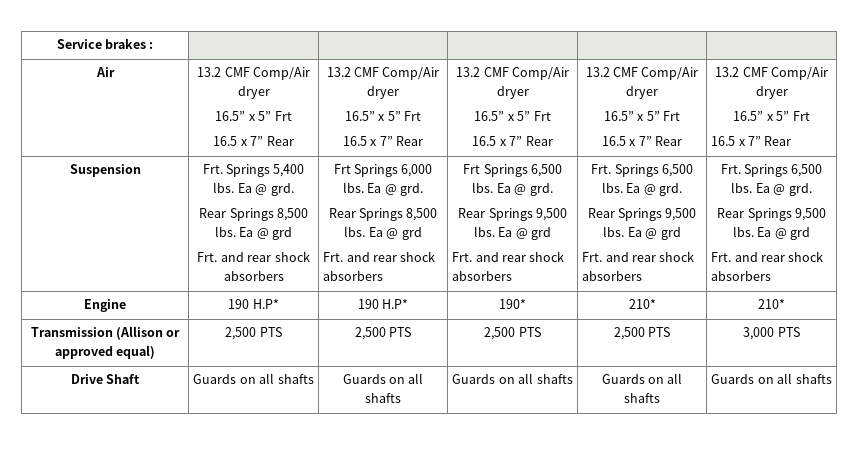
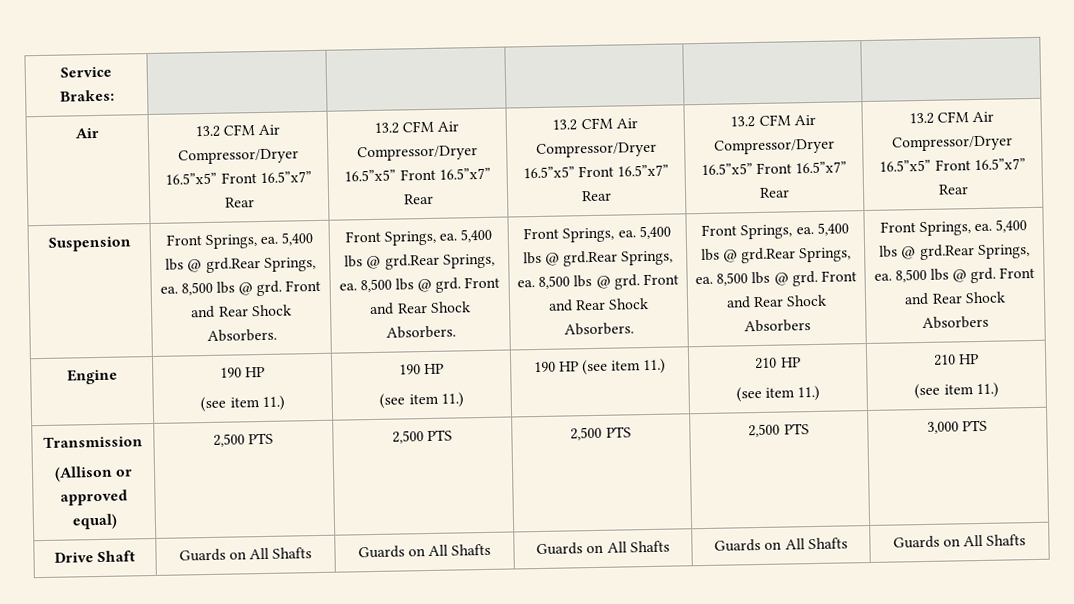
- Service brakes : | | | | |
+ Service Brakes: | | | | |
- Air | 13.2 CMF Comp/Air dryer
- 16.5” x 5” Frt
- 16.5 x 7” Rear | 13.2 CMF Comp/Air dryer
- 16.5” x 5” Frt
- 16.5 x 7” Rear | 13.2 CMF Comp/Air dryer
- 16.5” x 5” Frt
- 16.5 x 7” Rear | 13.2 CMF Comp/Air dryer
- 16.5” x 5” Frt
- 16.5 x 7” Rear | 13.2 CMF Comp/Air dryer
- 16.5” x 5” Frt
- 16.5 x 7” Rear
- Suspension | Frt. Springs 5,400 lbs. Ea @ grd.
- Rear Springs 8,500 lbs. Ea @ grd
- Frt. and rear shock absorbers | Frt Springs 6,000 lbs. Ea @ grd.
- Rear Springs 8,500 lbs. Ea @ grd
- Frt. and rear shock absorbers | Frt Springs 6,500 lbs. Ea @ grd.
- Rear Springs 9,500 lbs. Ea @ grd
- Frt. and rear shock absorbers | Frt. Springs 6,500 lbs. Ea @ grd.
- Rear Springs 9,500 lbs. Ea @ grd
- Frt. and rear shock absorbers | Frt. Springs 6,500 lbs. Ea @ grd.
- Rear Springs 9,500 lbs. Ea @ grd
- Frt. and rear shock absorbers
- Engine | 190 H.P* | 190 H.P* | 190* | 210* | 210*
+ Air | 13.2 CFM Air Compressor/Dryer 16.5”x5” Front 16.5”x7” Rear | 13.2 CFM Air Compressor/Dryer 16.5”x5” Front 16.5”x7” Rear | 13.2 CFM Air Compressor/Dryer 16.5”x5” Front 16.5”x7” Rear | 13.2 CFM Air Compressor/Dryer 16.5”x5” Front 16.5”x7” Rear | 13.2 CFM Air Compressor/Dryer 16.5”x5” Front 16.5”x7” Rear
+ Suspension | Front Springs, ea. 5,400 lbs @ grd.Rear Springs, ea. 8,500 lbs @ grd. Front and Rear Shock Absorbers. | Front Springs, ea. 5,400 lbs @ grd.Rear Springs, ea. 8,500 lbs @ grd. Front and Rear Shock Absorbers. | Front Springs, ea. 5,400 lbs @ grd.Rear Springs, ea. 8,500 lbs @ grd. Front and Rear Shock Absorbers. | Front Springs, ea. 5,400 lbs @ grd.Rear Springs, ea. 8,500 lbs @ grd. Front and Rear Shock Absorbers | Front Springs, ea. 5,400 lbs @ grd.Rear Springs, ea. 8,500 lbs @ grd. Front and Rear Shock Absorbers
+ Engine | 190 HP
+ (see item 11.) | 190 HP
+ (see item 11.) | 190 HP (see item 11.) | 210 HP
+ (see item 11.) | 210 HP
+ (see item 11.)
- Transmission (Allison or approved equal) | 2,500 PTS | 2,500 PTS | 2,500 PTS | 2,500 PTS | 3,000 PTS
+ Transmission
+ (Allison or approved equal) | 2,500 PTS | 2,500 PTS | 2,500 PTS | 2,500 PTS | 3,000 PTS
- Drive Shaft | Guards on all shafts | Guards on all shafts | Guards on all shafts | Guards on all shafts | Guards on all shafts
+ Drive Shaft | Guards on All Shafts | Guards on All Shafts | Guards on All Shafts | Guards on All Shafts | Guards on All Shafts

